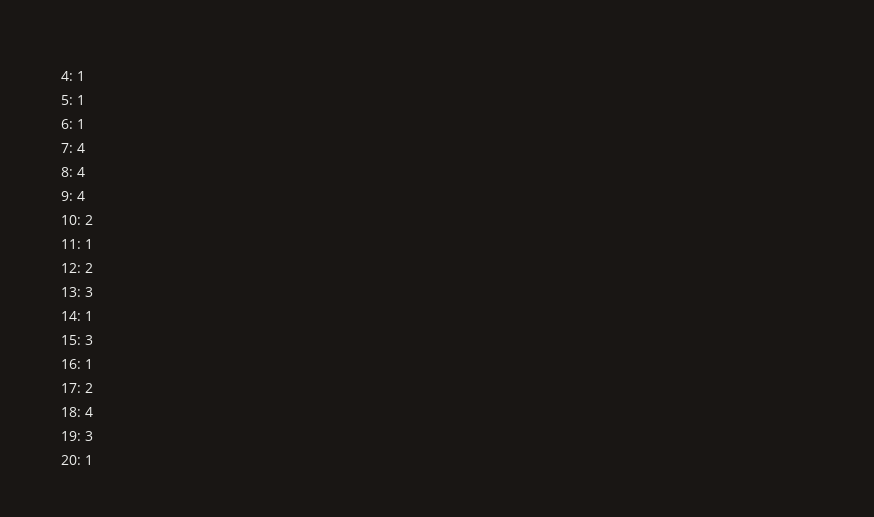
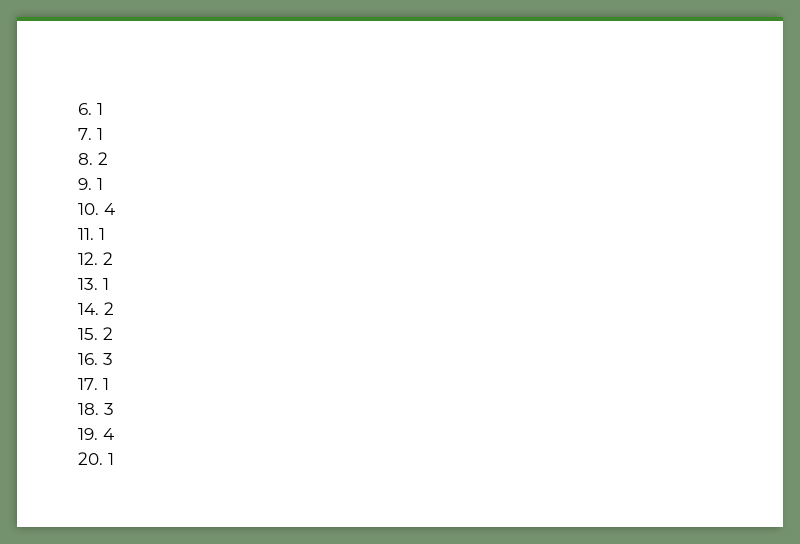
- 4: 1
- 5: 1
- 6: 1
- 7: 4
- 8: 4
- 9: 4
- 10: 2
- 11: 1
- 12: 2
- 13: 3
- 14: 1
- 15: 3
- 16: 1
- 17: 2
- 18: 4
- 19: 3
- 20: 1
+ 6. 1
+ 7. 1
+ 8. 2
+ 9. 1
+ 10. 4
+ 11. 1
+ 12. 2
+ 13. 1
+ 14. 2
+ 15. 2
+ 16. 3
+ 17. 1
+ 18. 3
+ 19. 4
+ 20. 1

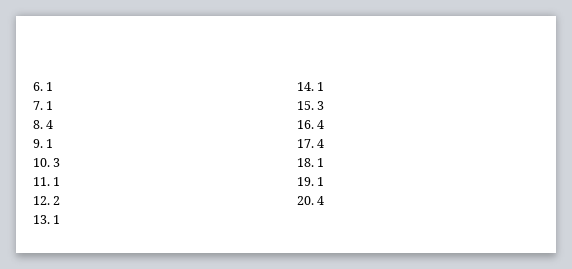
- 8. 2
+ 8. 4
- 10. 4
+ 10. 3
- 14. 2
+ 14. 1
- 15. 2
+ 15. 3
- 16. 3
+ 16. 4
- 17. 1
- 18. 3
+ 17. 4
+ 18. 1
- 19. 4
+ 19. 1
- 20. 1
+ 20. 4

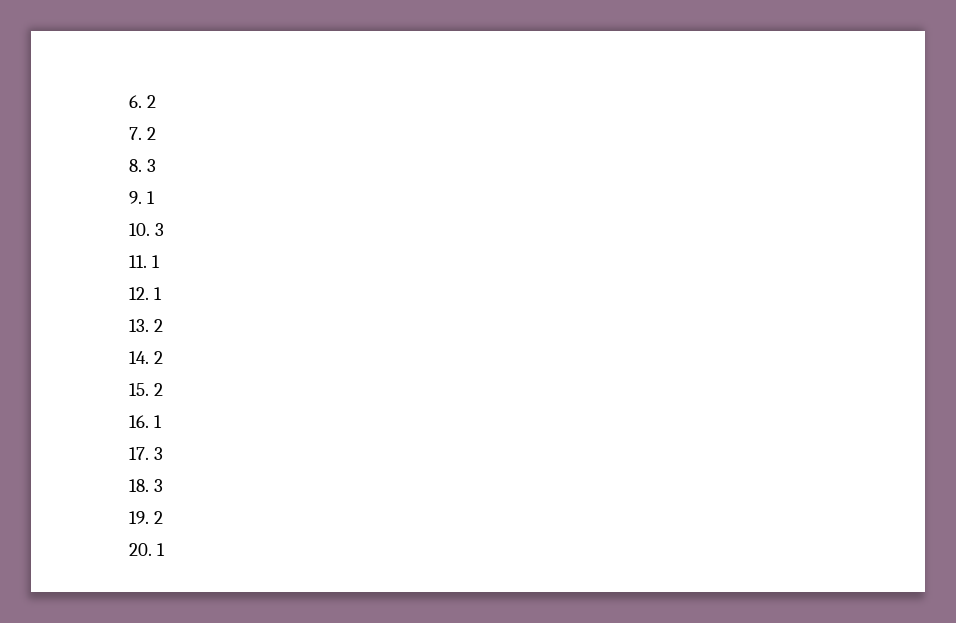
- 6. 1
+ 6. 2
- 7. 1
+ 7. 2
- 8. 4
+ 8. 3
- 12. 2
- 13. 1
- 14. 1
- 15. 3
- 16. 4
- 17. 4
+ 12. 1
+ 13. 2
+ 14. 2
+ 15. 2
+ 16. 1
+ 17. 3
- 18. 1
+ 18. 3
- 19. 1
+ 19. 2
- 20. 4
+ 20. 1

